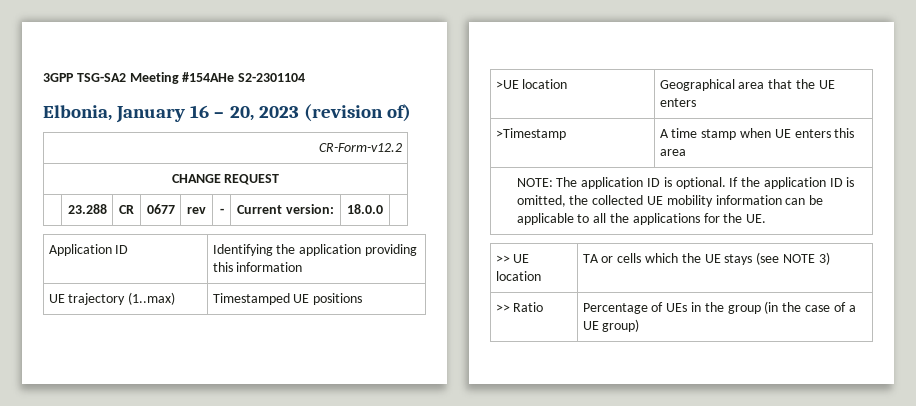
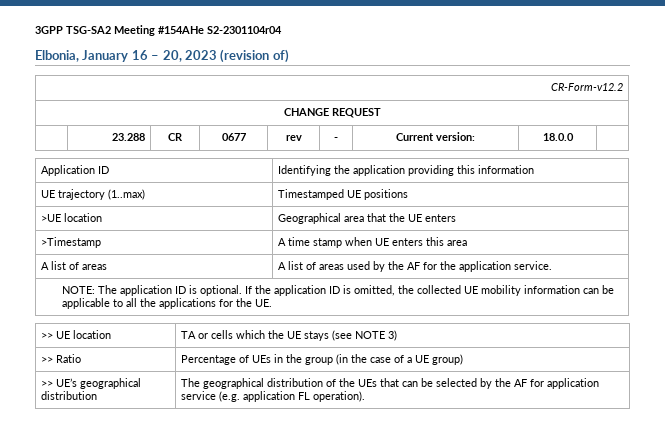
- 3GPP TSG-SA2 Meeting #154AHe S2-2301104
+ 3GPP TSG-SA2 Meeting #154AHe S2-2301104r04
+ A list of areas | A list of areas used by the AF for the application service.
+ >> UE’s geographical distribution | The geographical distribution of the UEs that can be selected by the AF for application service (e.g. application FL operation).

